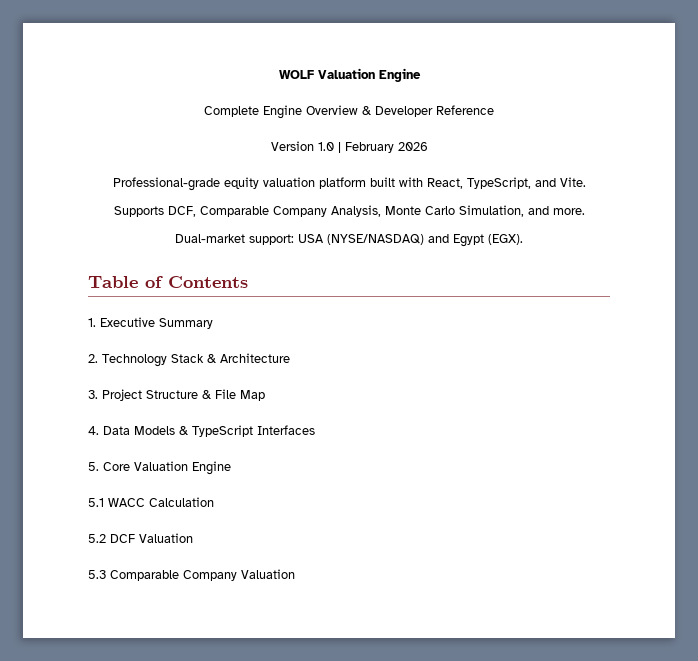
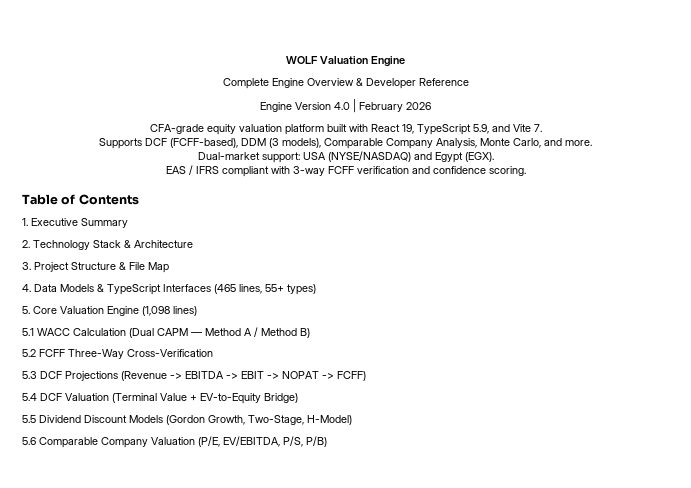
- Version 1.0 | February 2026
+ Engine Version 4.0 | February 2026
- Professional-grade equity valuation platform built with React, TypeScript, and Vite.
- Supports DCF, Comparable Company Analysis, Monte Carlo Simulation, and more.
+ CFA-grade equity valuation platform built with React 19, TypeScript 5.9, and Vite 7.
+ Supports DCF (FCFF-based), DDM (3 models), Comparable Company Analysis, Monte Carlo, and more.
+ EAS / IFRS compliant with 3-way FCFF verification and confidence scoring.
- 4. Data Models & TypeScript Interfaces
+ 4. Data Models & TypeScript Interfaces (465 lines, 55+ types)
- 5. Core Valuation Engine
+ 5. Core Valuation Engine (1,098 lines)
- 5.1 WACC Calculation
- 5.2 DCF Valuation
- 5.3 Comparable Company Valuation
+ 5.1 WACC Calculation (Dual CAPM — Method A / Method B)
+ 5.2 FCFF Three-Way Cross-Verification
+ 5.3 DCF Projections (Revenue -> EBITDA -> EBIT -> NOPAT -> FCFF)
+ 5.4 DCF Valuation (Terminal Value + EV-to-Equity Bridge)
+ 5.5 Dividend Discount Models (Gordon Growth, Two-Stage, H-Model)
+ 5.6 Comparable Company Valuation (P/E, EV/EBITDA, P/S, P/B)

